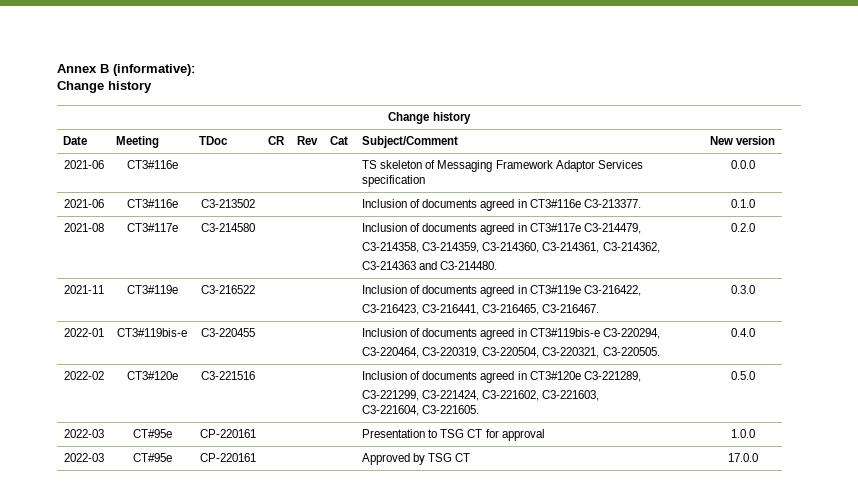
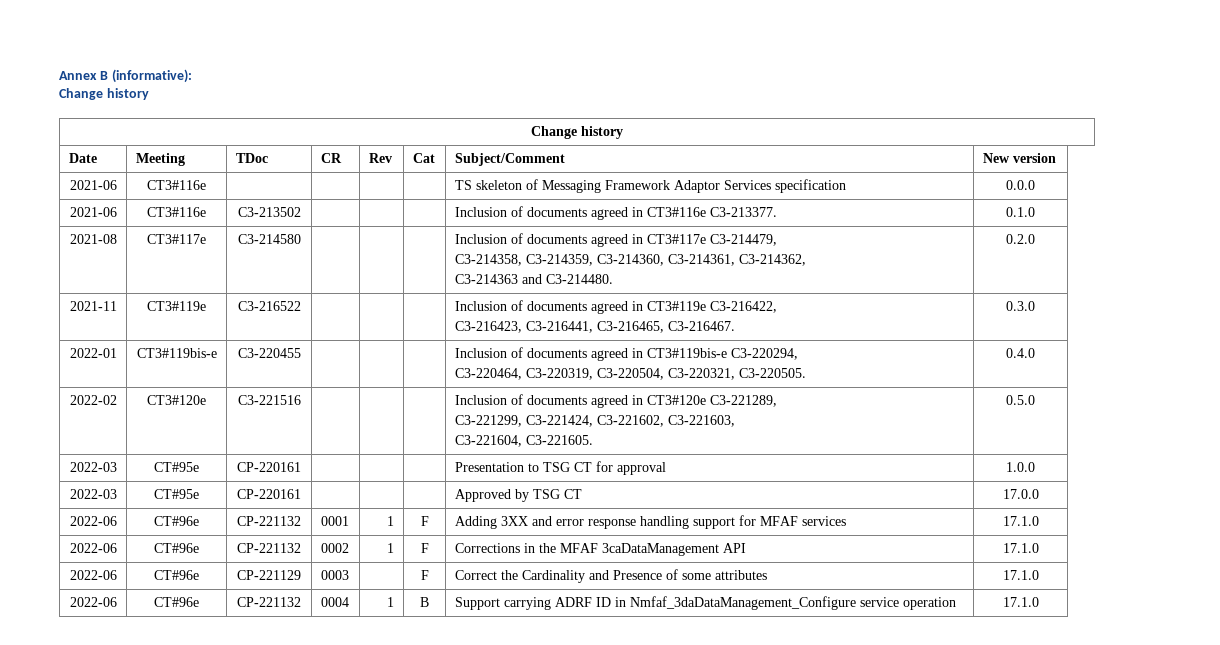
+ 2022-06 | CT#96e | CP-221132 | 0001 | 1 | F | Adding 3XX and error response handling support for MFAF services | 17.1.0
+ 2022-06 | CT#96e | CP-221132 | 0002 | 1 | F | Corrections in the MFAF 3caDataManagement API | 17.1.0
+ 2022-06 | CT#96e | CP-221129 | 0003 | | F | Correct the Cardinality and Presence of some attributes | 17.1.0
+ 2022-06 | CT#96e | CP-221132 | 0004 | 1 | B | Support carrying ADRF ID in Nmfaf_3daDataManagement_Configure service operation | 17.1.0

